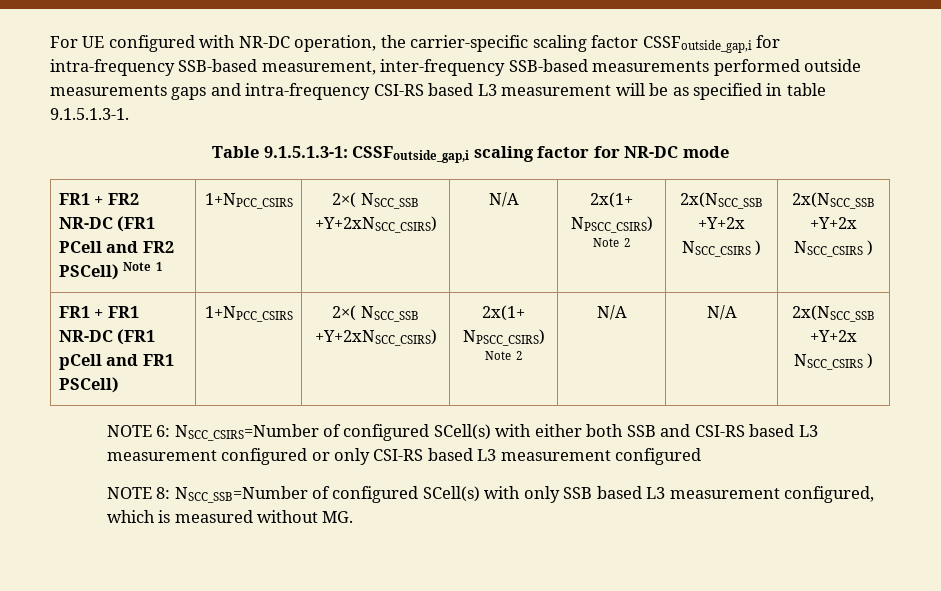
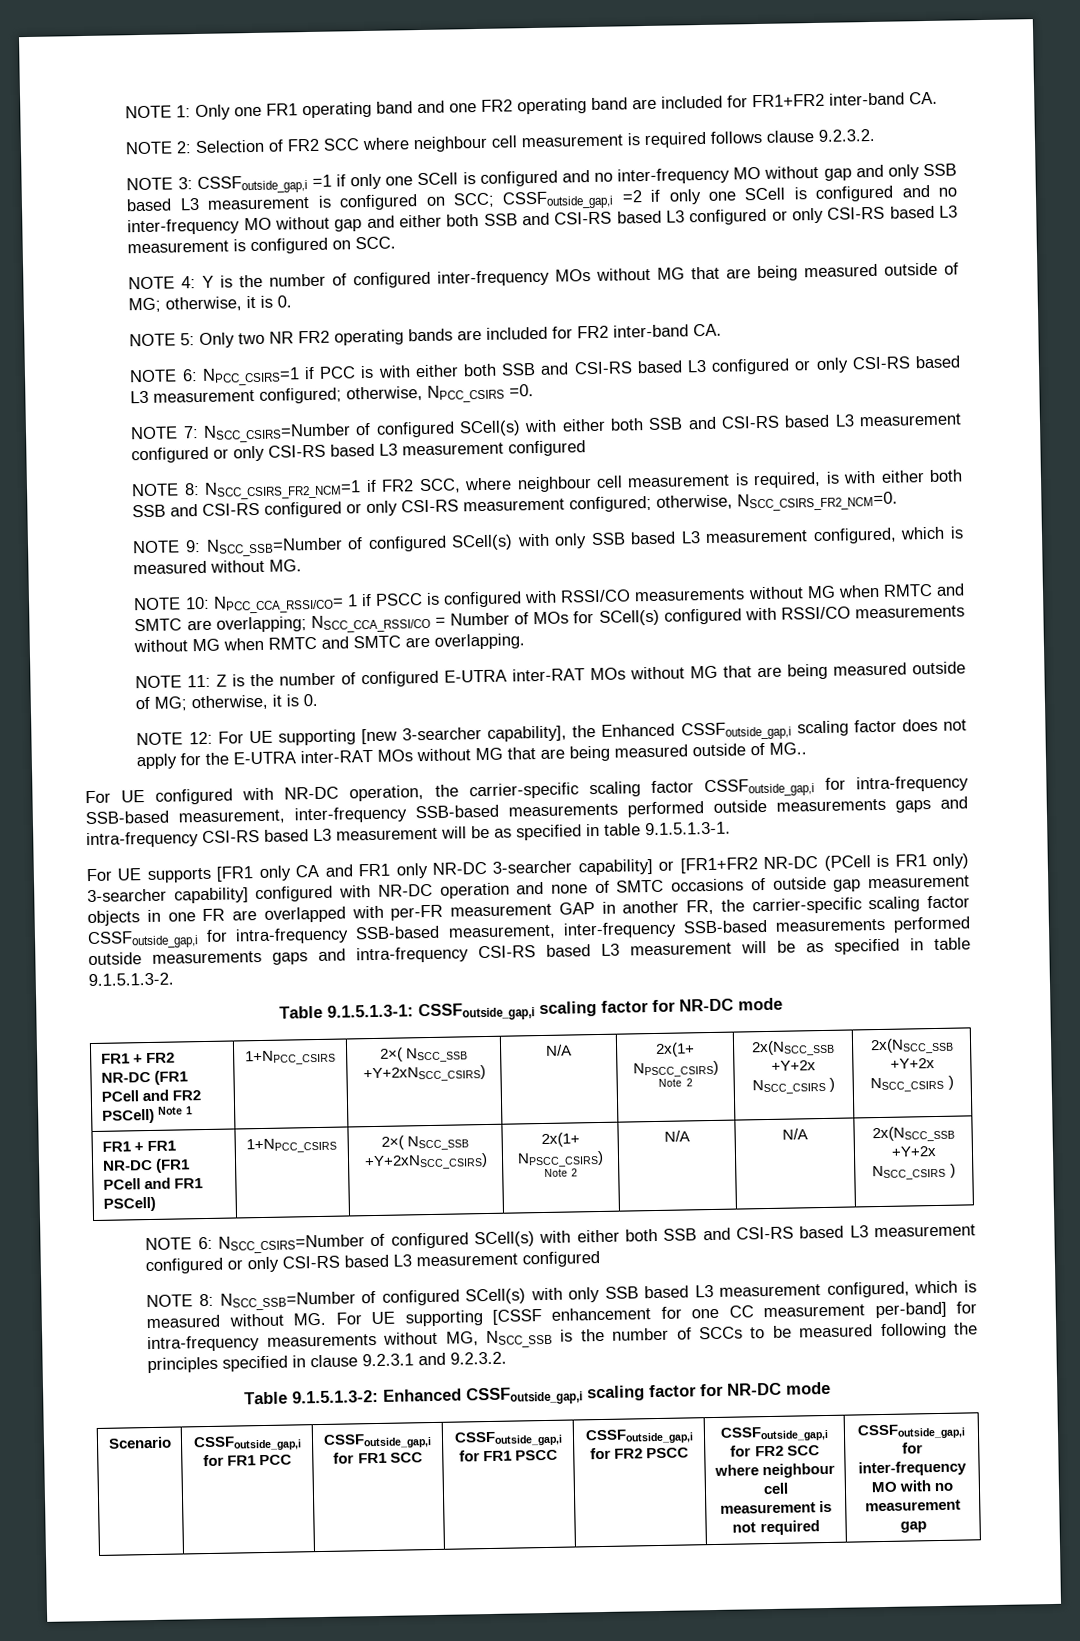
+ NOTE 1: Only one FR1 operating band and one FR2 operating band are included for FR1+FR2 inter-band CA.
+ NOTE 2: Selection of FR2 SCC where neighbour cell measurement is required follows clause 9.2.3.2.
+ NOTE 3: CSSFoutside_gap,i =1 if only one SCell is configured and no inter-frequency MO without gap and only SSB based L3 measurement is configured on SCC; CSSFoutside_gap,i =2 if only one SCell is configured and no inter-frequency MO without gap and either both SSB and CSI-RS based L3 configured or only CSI-RS based L3 measurement is configured on SCC.
+ NOTE 4: Y is the number of configured inter-frequency MOs without MG that are being measured outside of MG; otherwise, it is 0.
+ NOTE 5: Only two NR FR2 operating bands are included for FR2 inter-band CA.
+ NOTE 6: NPCC_CSIRS=1 if PCC is with either both SSB and CSI-RS based L3 configured or only CSI-RS based L3 measurement configured; otherwise, NPCC_CSIRS =0.
+ NOTE 7: NSCC_CSIRS=Number of configured SCell(s) with either both SSB and CSI-RS based L3 measurement configured or only CSI-RS based L3 measurement configured
+ NOTE 8: NSCC_CSIRS_FR2_NCM=1 if FR2 SCC, where neighbour cell measurement is required, is with either both SSB and CSI-RS configured or only CSI-RS measurement configured; otherwise, NSCC_CSIRS_FR2_NCM=0.
+ NOTE 9: NSCC_SSB=Number of configured SCell(s) with only SSB based L3 measurement configured, which is measured without MG.
+ NOTE 10: NPCC_CCA_RSSI/CO= 1 if PSCC is configured with RSSI/CO measurements without MG when RMTC and SMTC are overlapping; NSCC_CCA_RSSI/CO = Number of MOs for SCell(s) configured with RSSI/CO measurements without MG when RMTC and SMTC are overlapping.
+ NOTE 11: Z is the number of configured E-UTRA inter-RAT MOs without MG that are being measured outside of MG; otherwise, it is 0.
+ NOTE 12: For UE supporting [new 3-searcher capability], the Enhanced CSSFoutside_gap,i scaling factor does not apply for the E-UTRA inter-RAT MOs without MG that are being measured outside of MG..
+ For UE supports [FR1 only CA and FR1 only NR-DC 3-searcher capability] or [FR1+FR2 NR-DC (PCell is FR1 only) 3-searcher capability] configured with NR-DC operation and none of SMTC occasions of outside gap measurement objects in one FR are overlapped with per-FR measurement GAP in another FR, the carrier-specific scaling factor CSSFoutside_gap,i for intra-frequency SSB-based measurement, inter-frequency SSB-based measurements performed outside measurements gaps and intra-frequency CSI-RS based L3 measurement will be as specified in table 9.1.5.1.3-2.
- FR1 + FR1 NR-DC (FR1 pCell and FR1 PSCell) | 1+NPCC_CSIRS | 2×( NSCC_SSB +Y+2xNSCC_CSIRS) | 2x(1+ NPSCC_CSIRS) Note 2 | N/A | N/A | 2x(NSCC_SSB +Y+2x NSCC_CSIRS )
+ FR1 + FR1 NR-DC (FR1 PCell and FR1 PSCell) | 1+NPCC_CSIRS | 2×( NSCC_SSB +Y+2xNSCC_CSIRS) | 2x(1+ NPSCC_CSIRS) Note 2 | N/A | N/A | 2x(NSCC_SSB +Y+2x NSCC_CSIRS )
- NOTE 8: NSCC_SSB=Number of configured SCell(s) with only SSB based L3 measurement configured, which is measured without MG.
+ NOTE 8: NSCC_SSB=Number of configured SCell(s) with only SSB based L3 measurement configured, which is measured without MG. For UE supporting [CSSF enhancement for one CC measurement per-band] for intra-frequency measurements without MG, NSCC_SSB is the number of SCCs to be measured following the principles specified in clause 9.2.3.1 and 9.2.3.2.
+ Table 9.1.5.1.3-2: Enhanced CSSFoutside_gap,i scaling factor for NR-DC mode
+ Scenario | CSSFoutside_gap,i for FR1 PCC | CSSFoutside_gap,i for FR1 SCC | CSSFoutside_gap,i for FR1 PSCC | CSSFoutside_gap,i for FR2 PSCC | CSSFoutside_gap,i for FR2 SCC where neighbour cell measurement is not required | CSSFoutside_gap,i for inter-frequency MO with no measurement gap

